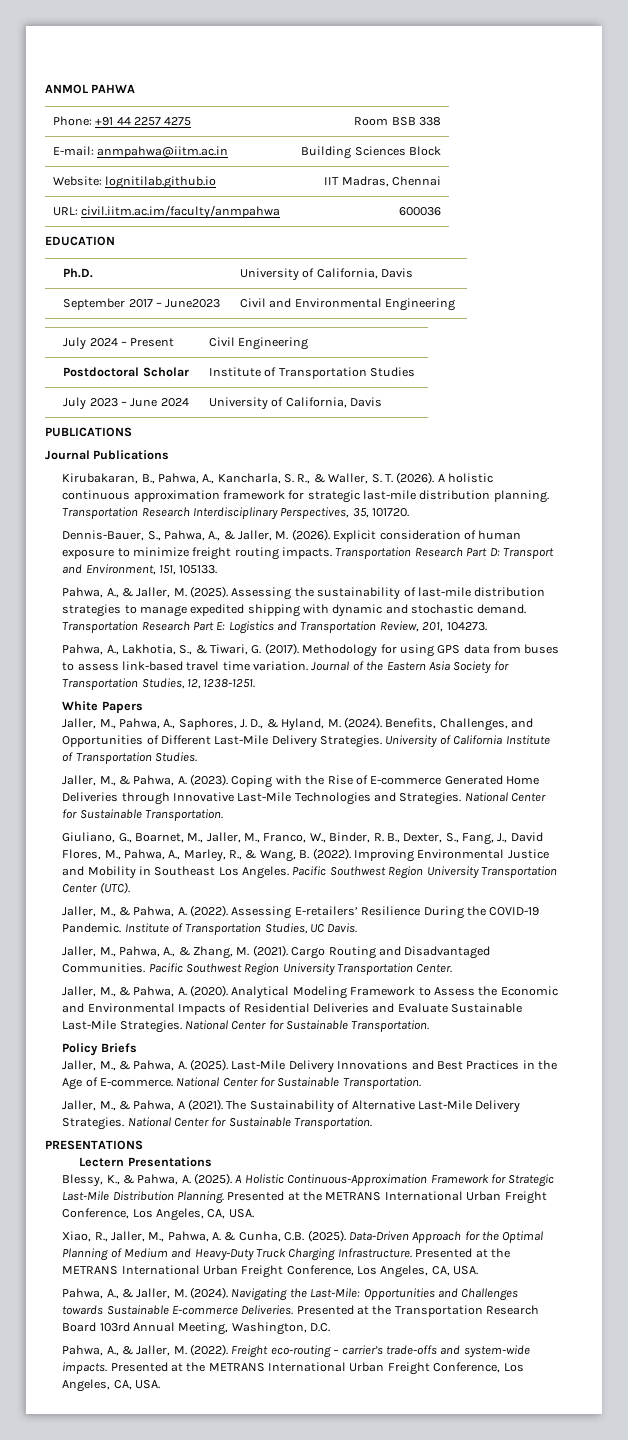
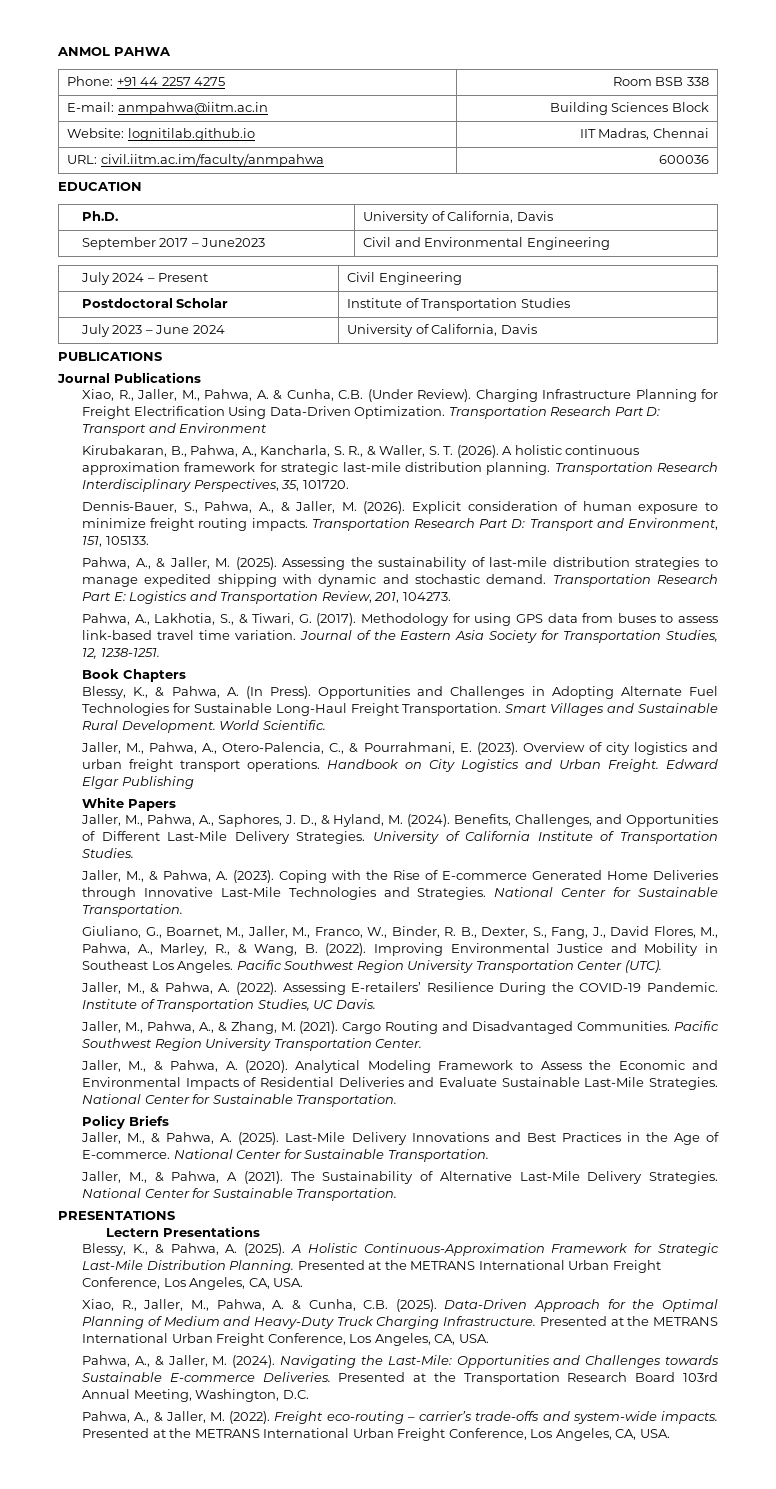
+ Xiao, R., Jaller, M., Pahwa, A. & Cunha, C.B. (Under Review). Charging Infrastructure Planning for Freight Electrification Using Data-Driven Optimization. Transportation Research Part D: Transport and Environment
+ Book Chapters
+ Blessy, K., & Pahwa, A. (In Press). Opportunities and Challenges in Adopting Alternate Fuel Technologies for Sustainable Long-Haul Freight Transportation. Smart Villages and Sustainable Rural Development. World Scientific.
+ Jaller, M., Pahwa, A., Otero-Palencia, C., & Pourrahmani, E. (2023). Overview of city logistics and urban freight transport operations. Handbook on City Logistics and Urban Freight. Edward Elgar Publishing

